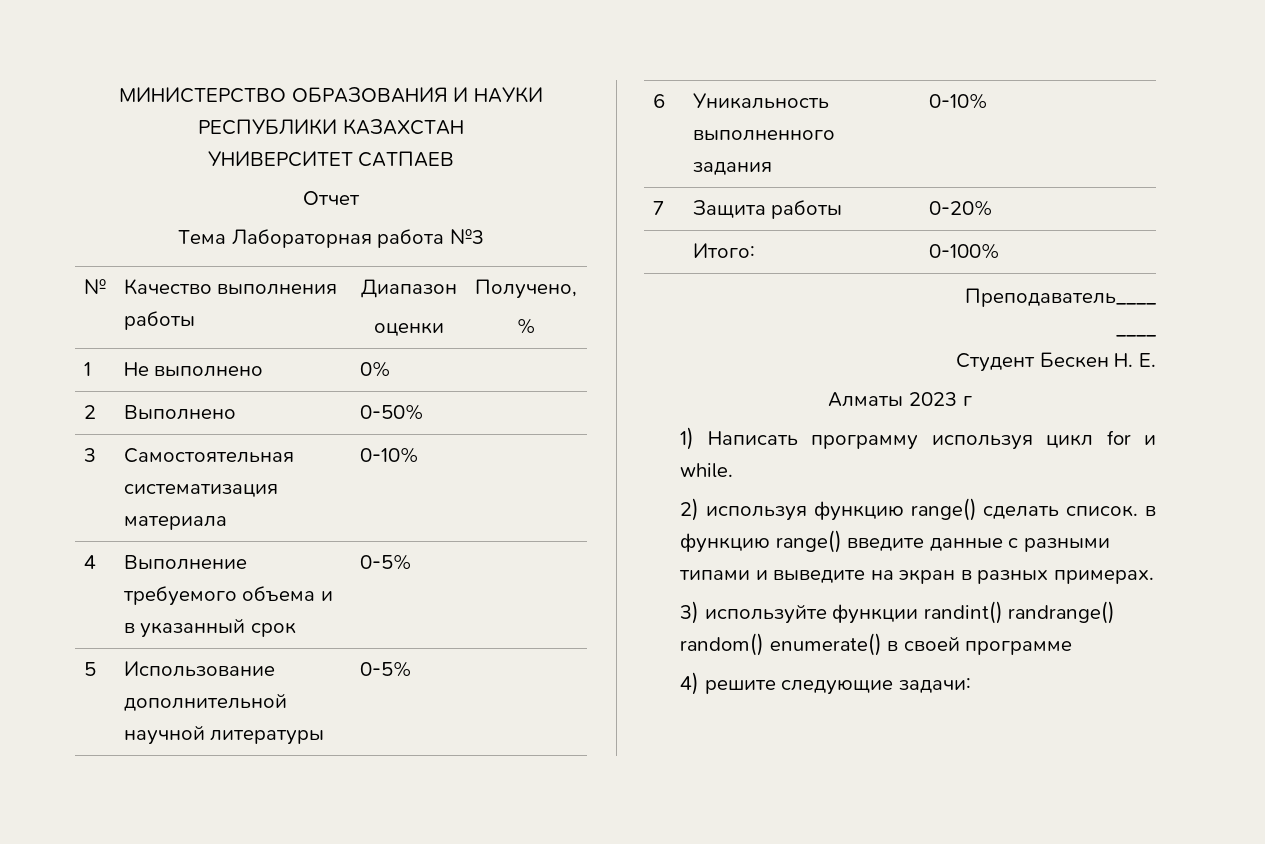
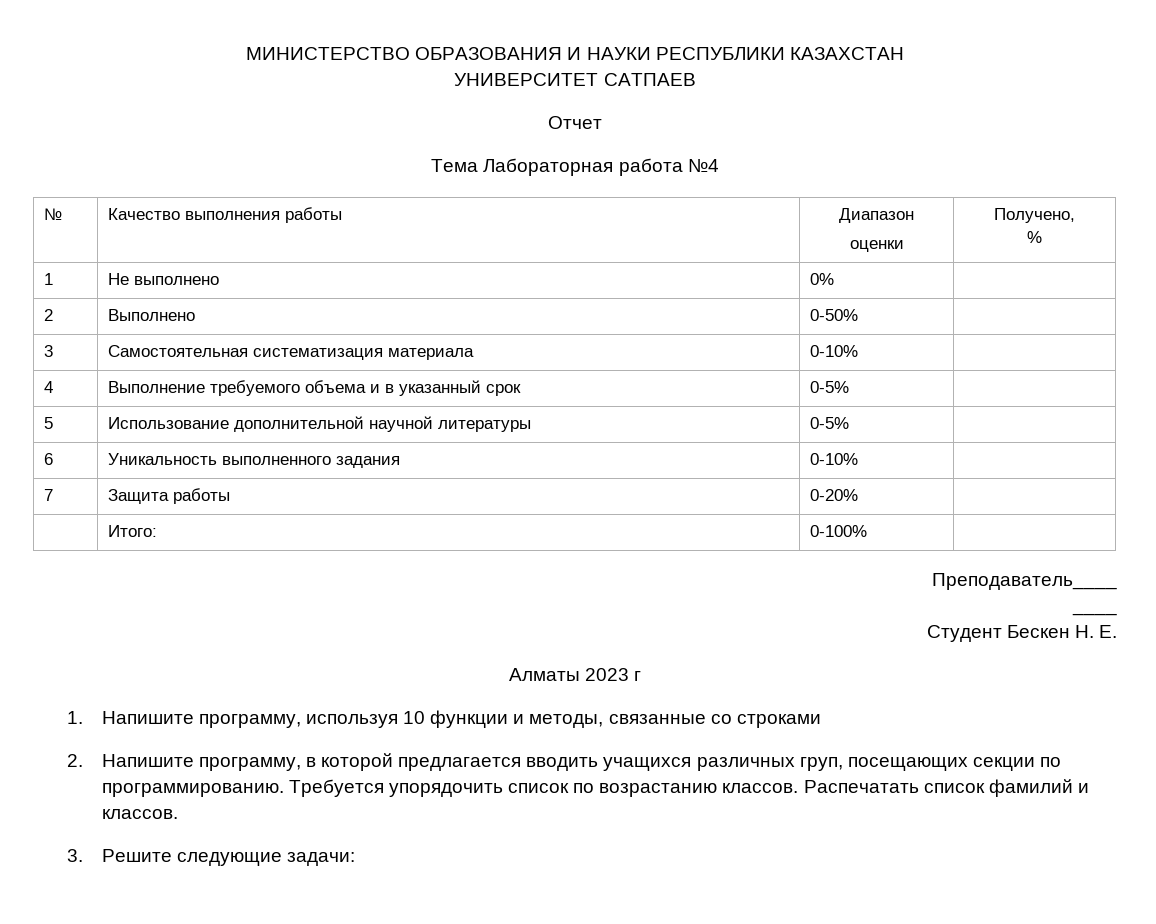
- Тема Лабораторная работа №3
+ Тема Лабораторная работа №4
- 1) Написать программу используя цикл for и while.
- 2) используя функцию range() сделать список. в функцию range() введите данные с разными типами и выведите на экран в разных примерах.
- 3) используйте функции randint() randrange() random() enumerate() в своей программе
- 4) решите следующие задачи:
+ 1. Напишите программу, используя 10 функции и методы, связанные со строками
+ 2. Напишите программу, в которой предлагается вводить учащихся различных груп, посещающих секции по программированию. Требуется упорядочить список по возрастанию классов. Распечатать список фамилий и классов.
+ 3. Решите следующие задачи:

